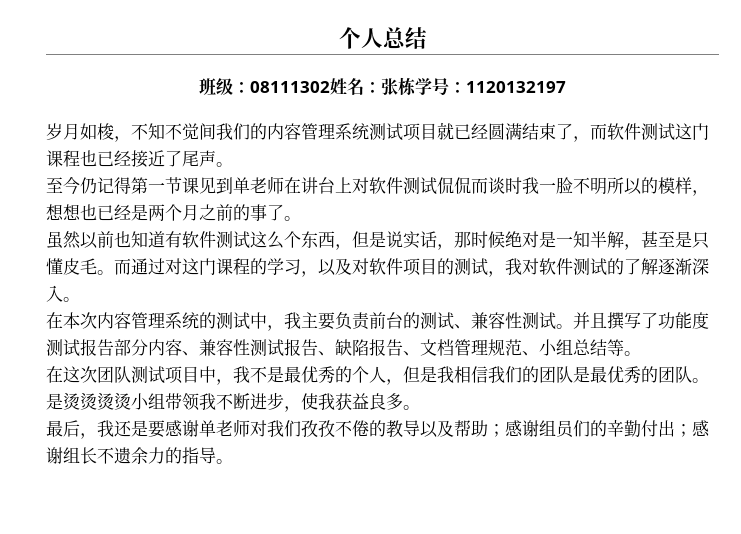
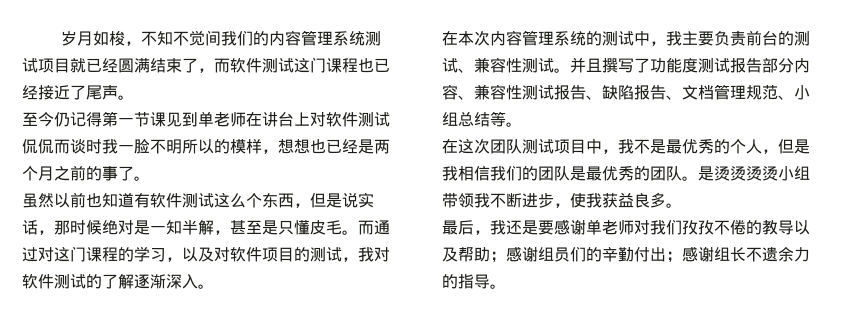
- 个人总结
- 班级：08111302姓名：张栋学号：1120132197

